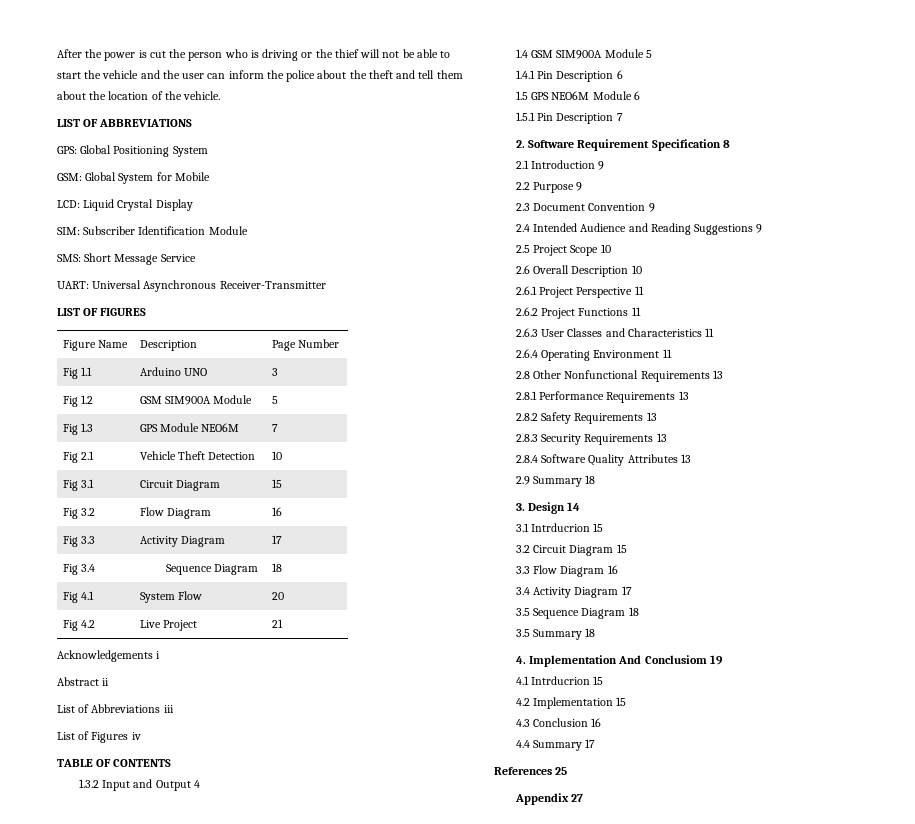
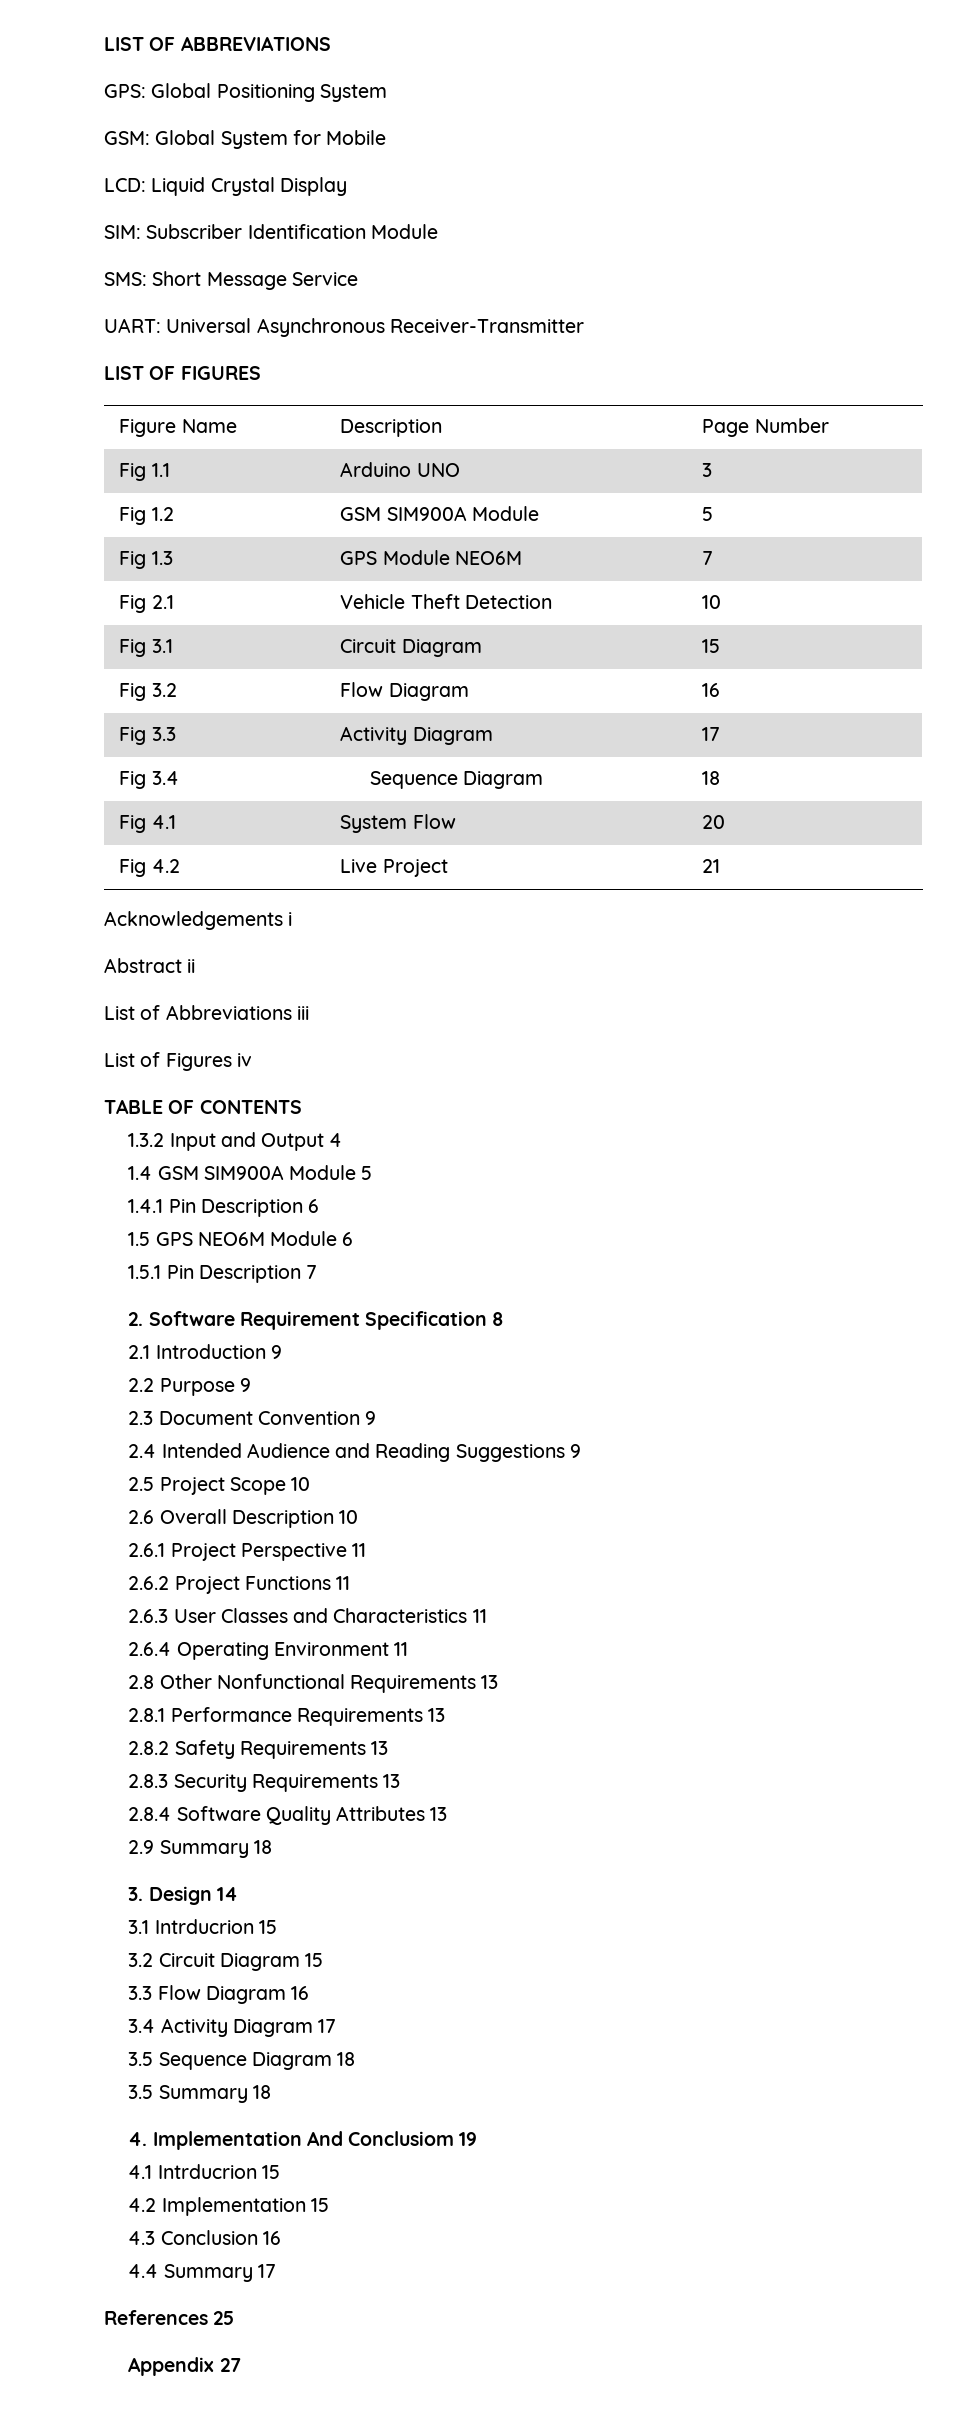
- After the power is cut the person who is driving or the thief will not be able to start the vehicle and the user can inform the police about the theft and tell them about the location of the vehicle.

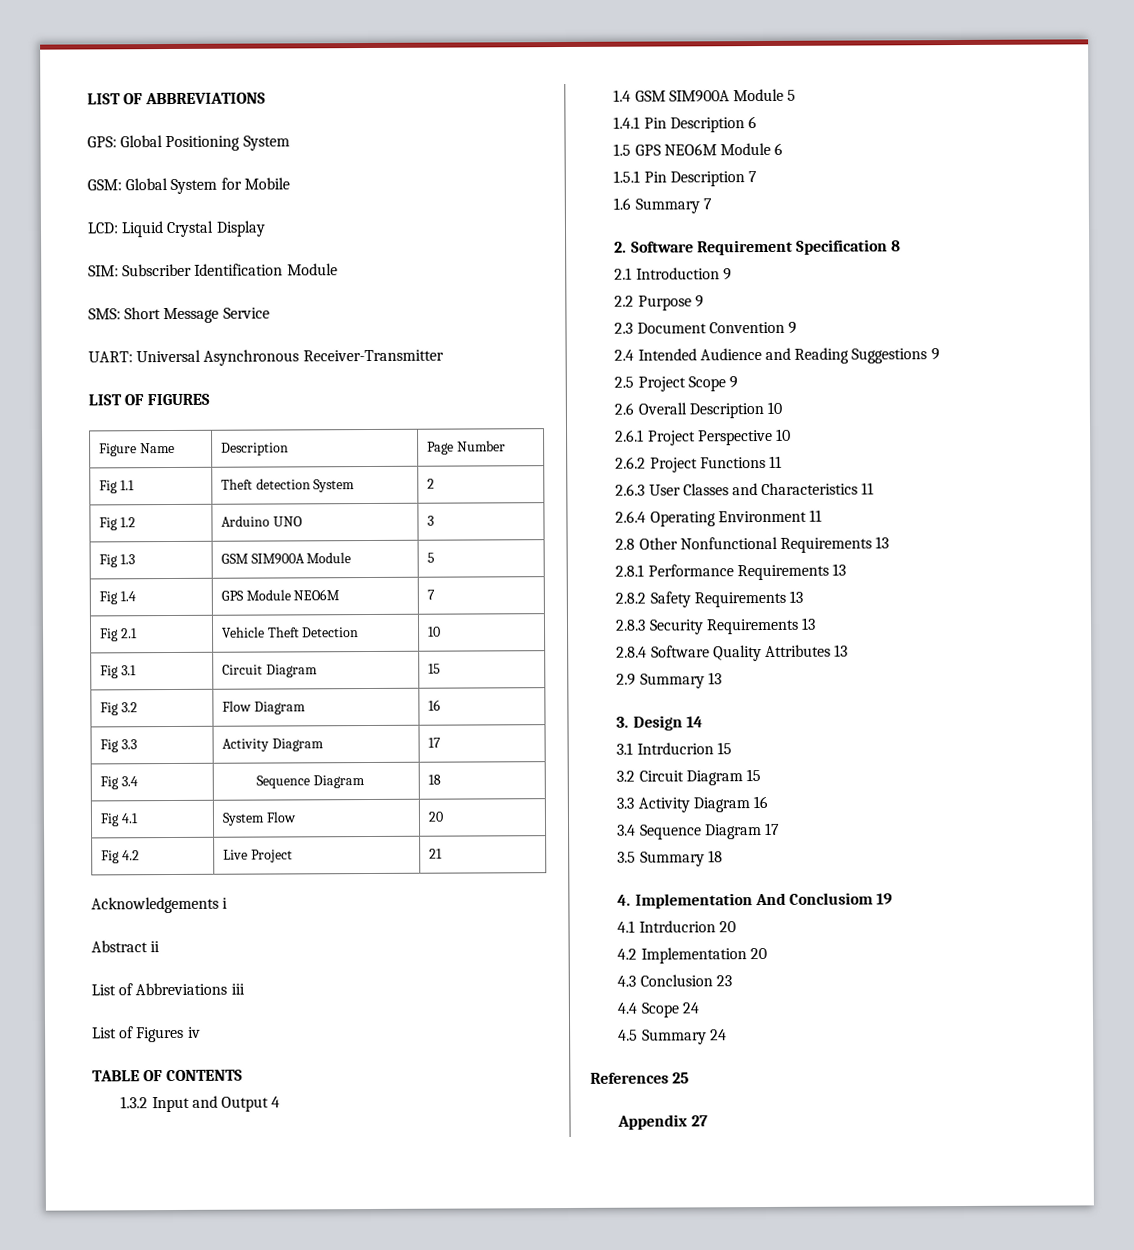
- Fig 1.1 | Arduino UNO | 3
+ Fig 1.1 | Theft detection System | 2
+ Fig 1.2 | Arduino UNO | 3
- Fig 1.2 | GSM SIM900A Module | 5
+ Fig 1.3 | GSM SIM900A Module | 5
- Fig 1.3 | GPS Module NEO6M | 7
+ Fig 1.4 | GPS Module NEO6M | 7
+ 1.6 Summary 7
- 2.5 Project Scope 10
+ 2.5 Project Scope 9
- 2.6.1 Project Perspective 11
+ 2.6.1 Project Perspective 10
- 2.9 Summary 18
+ 2.9 Summary 13
- 3.3 Flow Diagram 16
+ 3.3 Activity Diagram 16
- 3.4 Activity Diagram 17
+ 3.4 Sequence Diagram 17
- 3.5 Sequence Diagram 18
- 4.1 Intrducrion 15
+ 4.1 Intrducrion 20
- 4.2 Implementation 15
+ 4.2 Implementation 20
- 4.3 Conclusion 16
+ 4.3 Conclusion 23
- 4.4 Summary 17
+ 4.4 Scope 24
+ 4.5 Summary 24

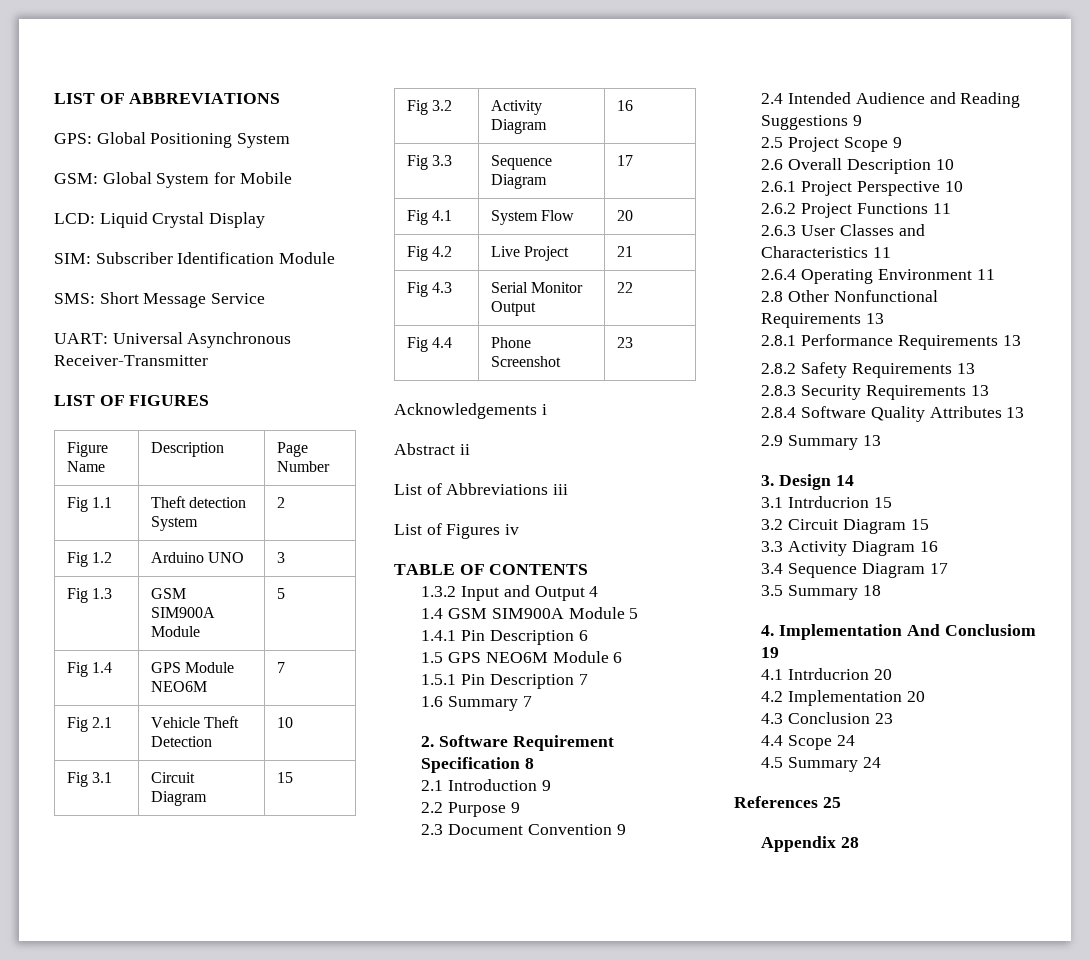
- Fig 3.2 | Flow Diagram | 16
+ Fig 3.2 | Activity Diagram | 16
- Fig 3.3 | Activity Diagram | 17
+ Fig 3.3 | Sequence Diagram | 17
- Fig 3.4 | Sequence Diagram | 18
+ Fig 4.3 | Serial Monitor Output | 22
+ Fig 4.4 | Phone Screenshot | 23
- Appendix 27
+ Appendix 28

